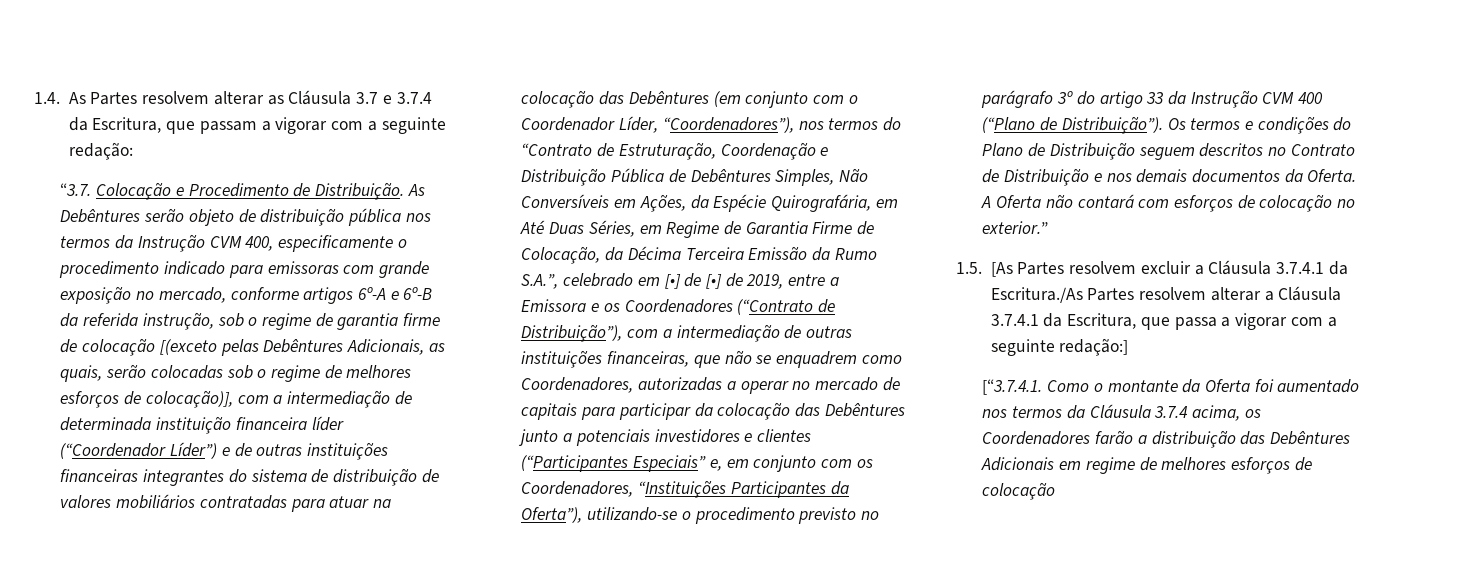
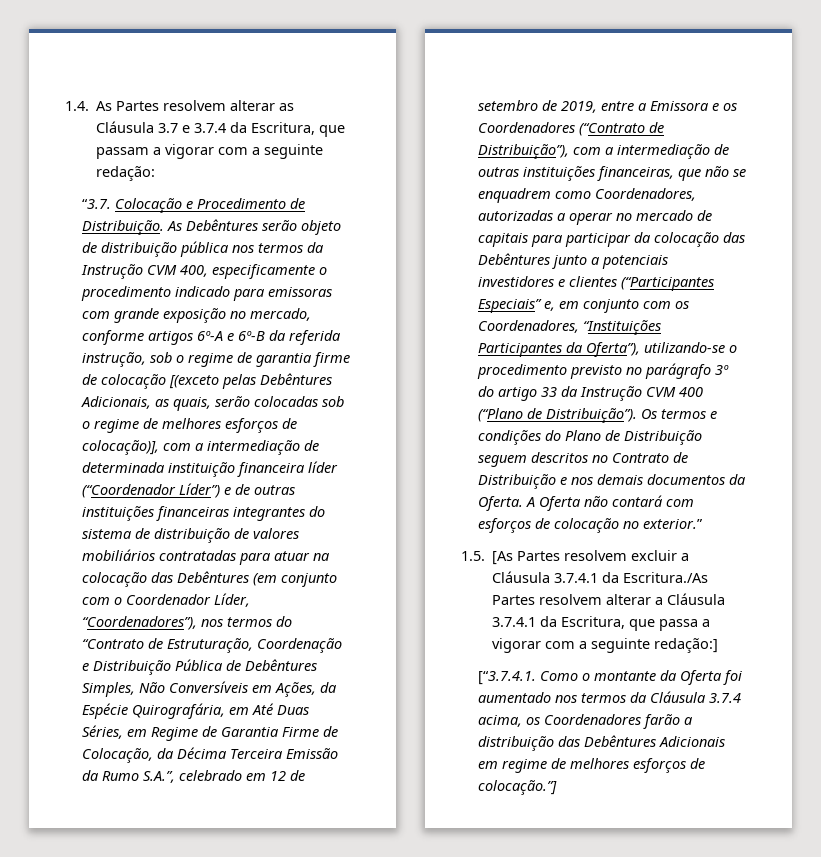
- As Debêntures serão objeto de distribuição pública nos termos da Instrução CVM 400, especificamente o procedimento indicado para emissoras com grande exposição no mercado, conforme artigos 6º-A e 6º-B da referida instrução, sob o regime de garantia firme de colocação [(exceto pelas Debêntures Adicionais, as quais, serão colocadas sob o regime de melhores esforços de colocação)], com a intermediação de determinada instituição financeira líder (“Coordenador Líder”) e de outras instituições financeiras integrantes do sistema de distribuição de valores mobiliários contratadas para atuar na colocação das Debêntures (em conjunto com o Coordenador Líder, “Coordenadores”), nos termos do “Contrato de Estruturação, Coordenação e Distribuição Pública de Debêntures Simples, Não Conversíveis em Ações, da Espécie Quirografária, em Até Duas Séries, em Regime de Garantia Firme de Colocação, da Décima Terceira Emissão da Rumo S.A.”, celebrado em [•] de [•] de 2019, entre a Emissora e os Coordenadores (“Contrato de Distribuição”), com a intermediação de outras instituições financeiras, que não se enquadrem como Coordenadores, autorizadas a operar no mercado de capitais para participar da colocação das Debêntures junto a potenciais investidores e clientes (“Participantes Especiais” e, em conjunto com os Coordenadores, “Instituições Participantes da Oferta”), utilizando-se o procedimento previsto no parágrafo 3º do artigo 33 da Instrução CVM 400 (“Plano de Distribuição”).
+ As Debêntures serão objeto de distribuição pública nos termos da Instrução CVM 400, especificamente o procedimento indicado para emissoras com grande exposição no mercado, conforme artigos 6º-A e 6º-B da referida instrução, sob o regime de garantia firme de colocação [(exceto pelas Debêntures Adicionais, as quais, serão colocadas sob o regime de melhores esforços de colocação)], com a intermediação de determinada instituição financeira líder (“Coordenador Líder”) e de outras instituições financeiras integrantes do sistema de distribuição de valores mobiliários contratadas para atuar na colocação das Debêntures (em conjunto com o Coordenador Líder, “Coordenadores”), nos termos do “Contrato de Estruturação, Coordenação e Distribuição Pública de Debêntures Simples, Não Conversíveis em Ações, da Espécie Quirografária, em Até Duas Séries, em Regime de Garantia Firme de Colocação, da Décima Terceira Emissão da Rumo S.A.”, celebrado em 12 de setembro de 2019, entre a Emissora e os Coordenadores (“Contrato de Distribuição”), com a intermediação de outras instituições financeiras, que não se enquadrem como Coordenadores, autorizadas a operar no mercado de capitais para participar da colocação das Debêntures junto a potenciais investidores e clientes (“Participantes Especiais” e, em conjunto com os Coordenadores, “Instituições Participantes da Oferta”), utilizando-se o procedimento previsto no parágrafo 3º do artigo 33 da Instrução CVM 400 (“Plano de Distribuição”).
- [“3.7.4.1. Como o montante da Oferta foi aumentado nos termos da Cláusula 3.7.4 acima, os Coordenadores farão a distribuição das Debêntures Adicionais em regime de melhores esforços de colocação
+ [“3.7.4.1. Como o montante da Oferta foi aumentado nos termos da Cláusula 3.7.4 acima, os Coordenadores farão a distribuição das Debêntures Adicionais em regime de melhores esforços de colocação.”]

